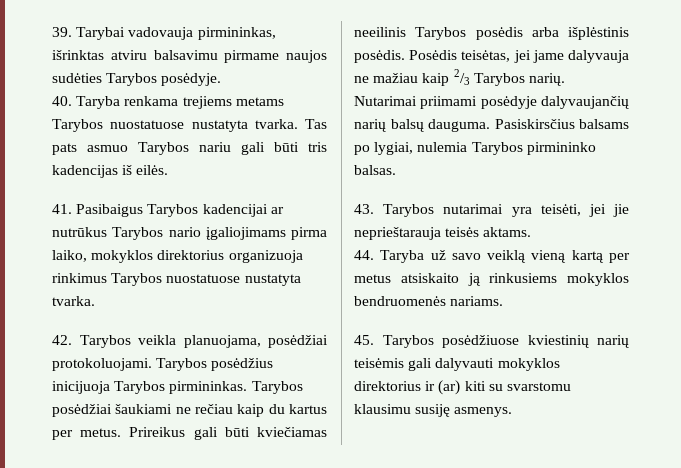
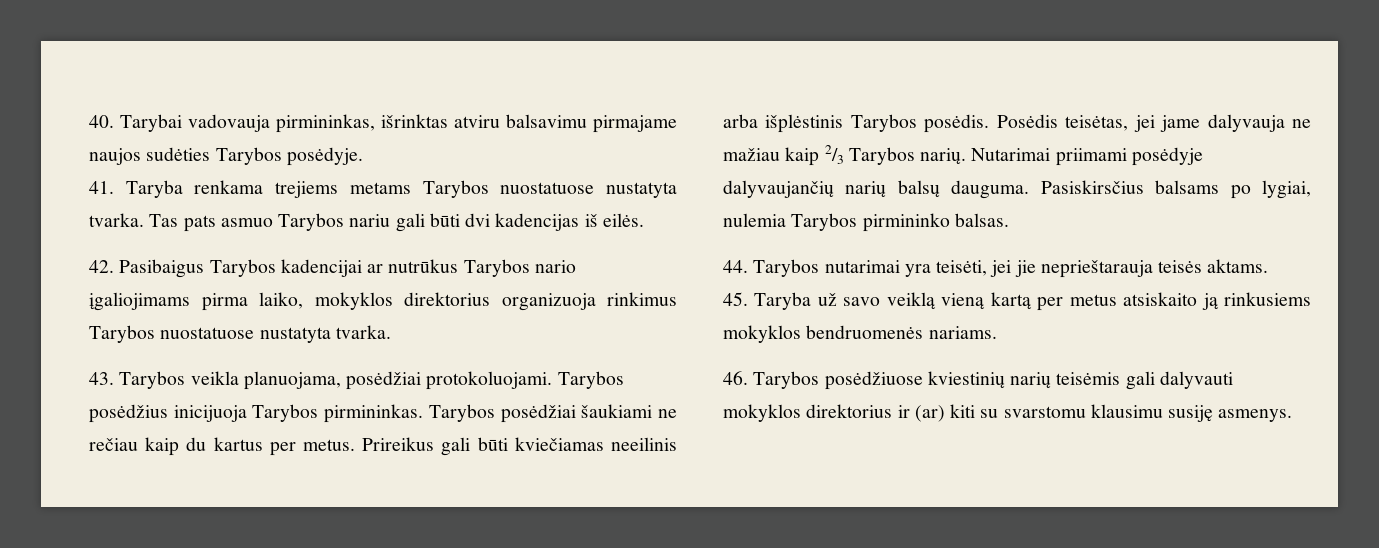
- 39. Tarybai vadovauja pirmininkas, išrinktas atviru balsavimu pirmame naujos sudėties Tarybos posėdyje.
+ 40. Tarybai vadovauja pirmininkas, išrinktas atviru balsavimu pirmajame naujos sudėties Tarybos posėdyje.
- 40. Taryba renkama trejiems metams Tarybos nuostatuose nustatyta tvarka.
+ 41. Taryba renkama trejiems metams Tarybos nuostatuose nustatyta tvarka.
- Tas pats asmuo Tarybos nariu gali būti tris kadencijas iš eilės.
+ Tas pats asmuo Tarybos nariu gali būti dvi kadencijas iš eilės.
- 41. Pasibaigus Tarybos kadencijai ar nutrūkus Tarybos nario įgaliojimams pirma laiko, mokyklos direktorius organizuoja rinkimus Tarybos nuostatuose nustatyta tvarka.
+ 42. Pasibaigus Tarybos kadencijai ar nutrūkus Tarybos nario įgaliojimams pirma laiko, mokyklos direktorius organizuoja rinkimus Tarybos nuostatuose nustatyta tvarka.
- 42. Tarybos veikla planuojama, posėdžiai protokoluojami.
+ 43. Tarybos veikla planuojama, posėdžiai protokoluojami.
- Prireikus gali būti kviečiamas neeilinis Tarybos posėdis arba išplėstinis posėdis.
+ Prireikus gali būti kviečiamas neeilinis arba išplėstinis Tarybos posėdis.
- 43. Tarybos nutarimai yra teisėti, jei jie neprieštarauja teisės aktams.
+ 44. Tarybos nutarimai yra teisėti, jei jie neprieštarauja teisės aktams.
- 44. Taryba už savo veiklą vieną kartą per metus atsiskaito ją rinkusiems mokyklos bendruomenės nariams.
+ 45. Taryba už savo veiklą vieną kartą per metus atsiskaito ją rinkusiems mokyklos bendruomenės nariams.
- 45. Tarybos posėdžiuose kviestinių narių teisėmis gali dalyvauti mokyklos direktorius ir (ar) kiti su svarstomu klausimu susiję asmenys.
+ 46. Tarybos posėdžiuose kviestinių narių teisėmis gali dalyvauti mokyklos direktorius ir (ar) kiti su svarstomu klausimu susiję asmenys.

